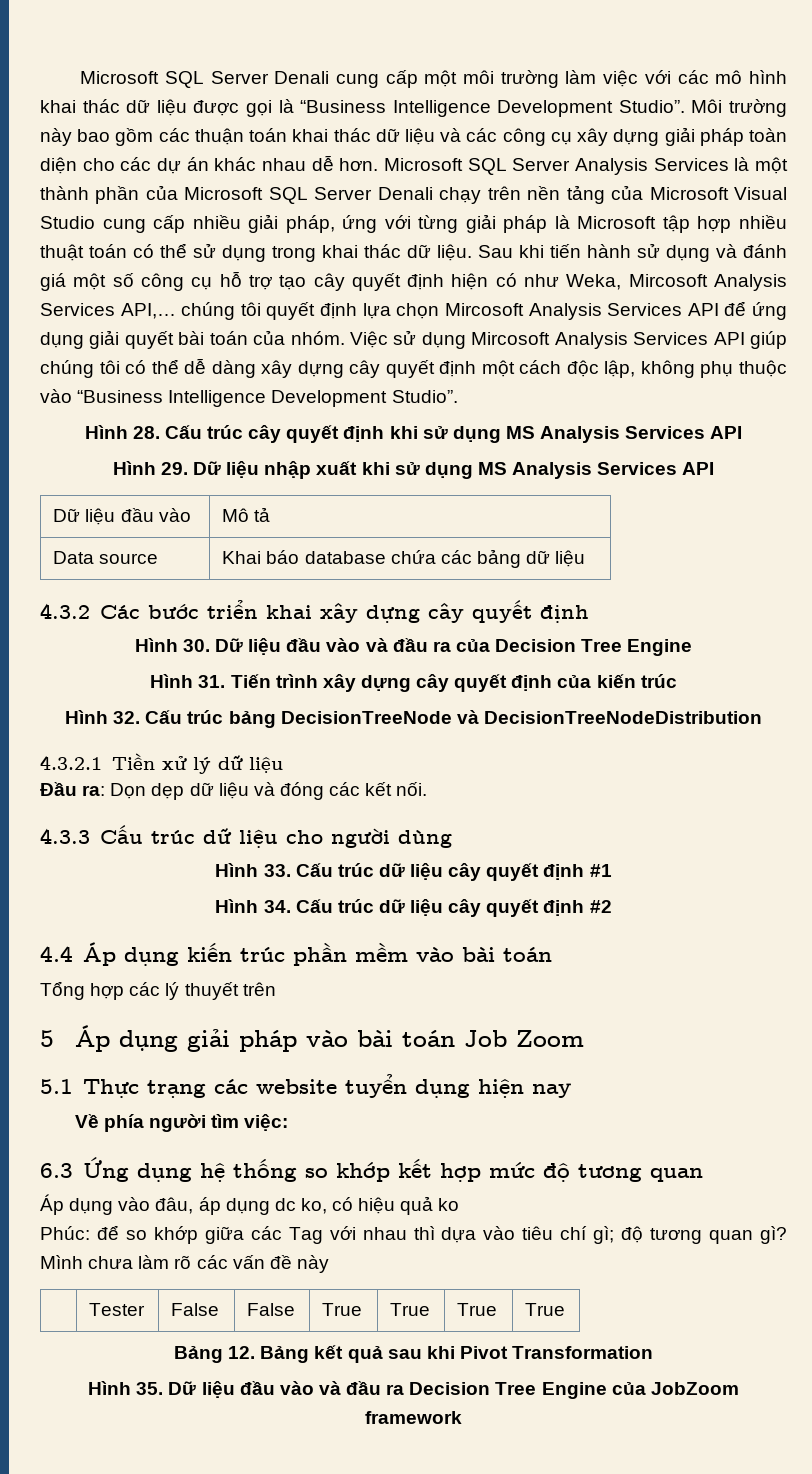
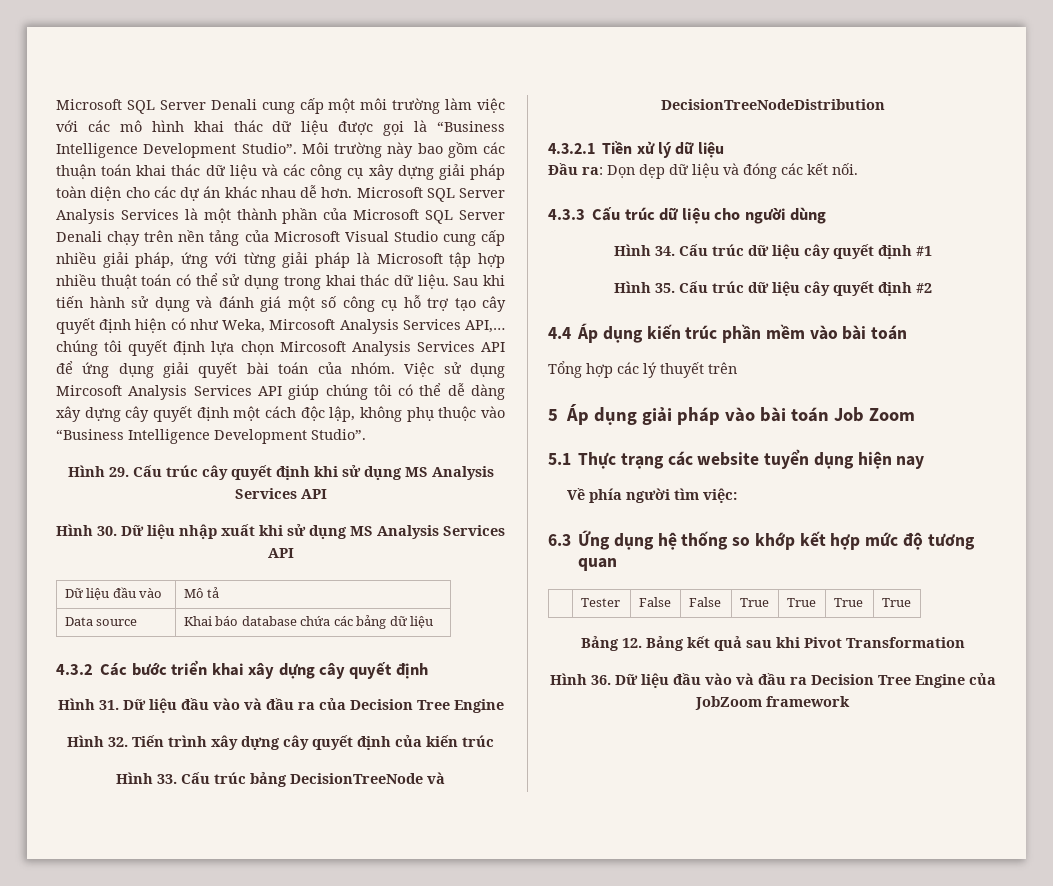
- Hình 28. Cấu trúc cây quyết định khi sử dụng MS Analysis Services API
+ Hình 29. Cấu trúc cây quyết định khi sử dụng MS Analysis Services API
- Hình 29. Dữ liệu nhập xuất khi sử dụng MS Analysis Services API
+ Hình 30. Dữ liệu nhập xuất khi sử dụng MS Analysis Services API
- Hình 30. Dữ liệu đầu vào và đầu ra của Decision Tree Engine
+ Hình 31. Dữ liệu đầu vào và đầu ra của Decision Tree Engine
- Hình 31. Tiến trình xây dựng cây quyết định của kiến trúc
+ Hình 32. Tiến trình xây dựng cây quyết định của kiến trúc
- Hình 32. Cấu trúc bảng DecisionTreeNode và DecisionTreeNodeDistribution
+ Hình 33. Cấu trúc bảng DecisionTreeNode và DecisionTreeNodeDistribution
- Hình 33. Cấu trúc dữ liệu cây quyết định #1
+ Hình 34. Cấu trúc dữ liệu cây quyết định #1
- Hình 34. Cấu trúc dữ liệu cây quyết định #2
+ Hình 35. Cấu trúc dữ liệu cây quyết định #2
- Áp dụng vào đâu, áp dụng dc ko, có hiệu quả ko
- Phúc: để so khớp giữa các Tag với nhau thì dựa vào tiêu chí gì; độ tương quan gì? Mình chưa làm rõ các vấn đề này
- Hình 35. Dữ liệu đầu vào và đầu ra Decision Tree Engine của JobZoom framework
+ Hình 36. Dữ liệu đầu vào và đầu ra Decision Tree Engine của JobZoom framework

